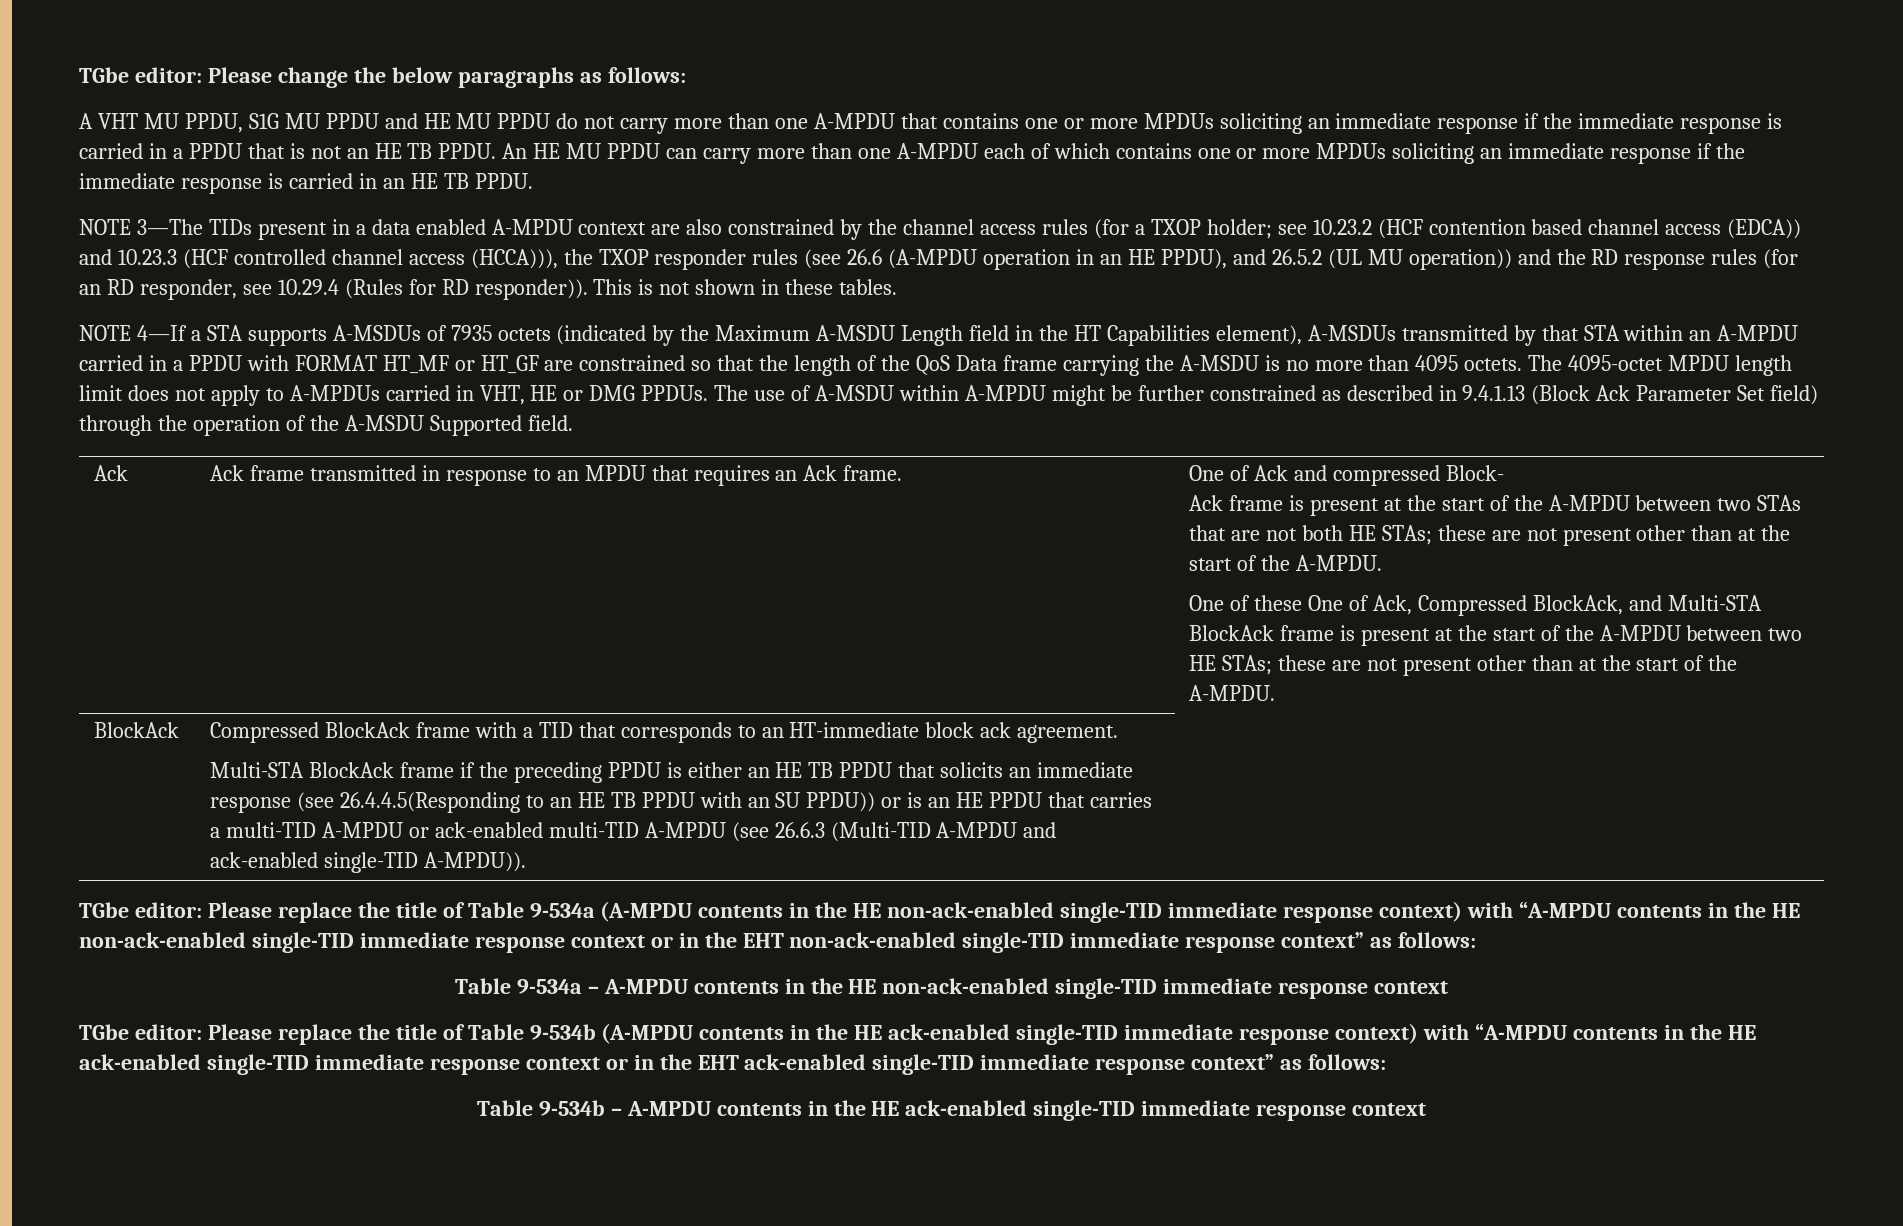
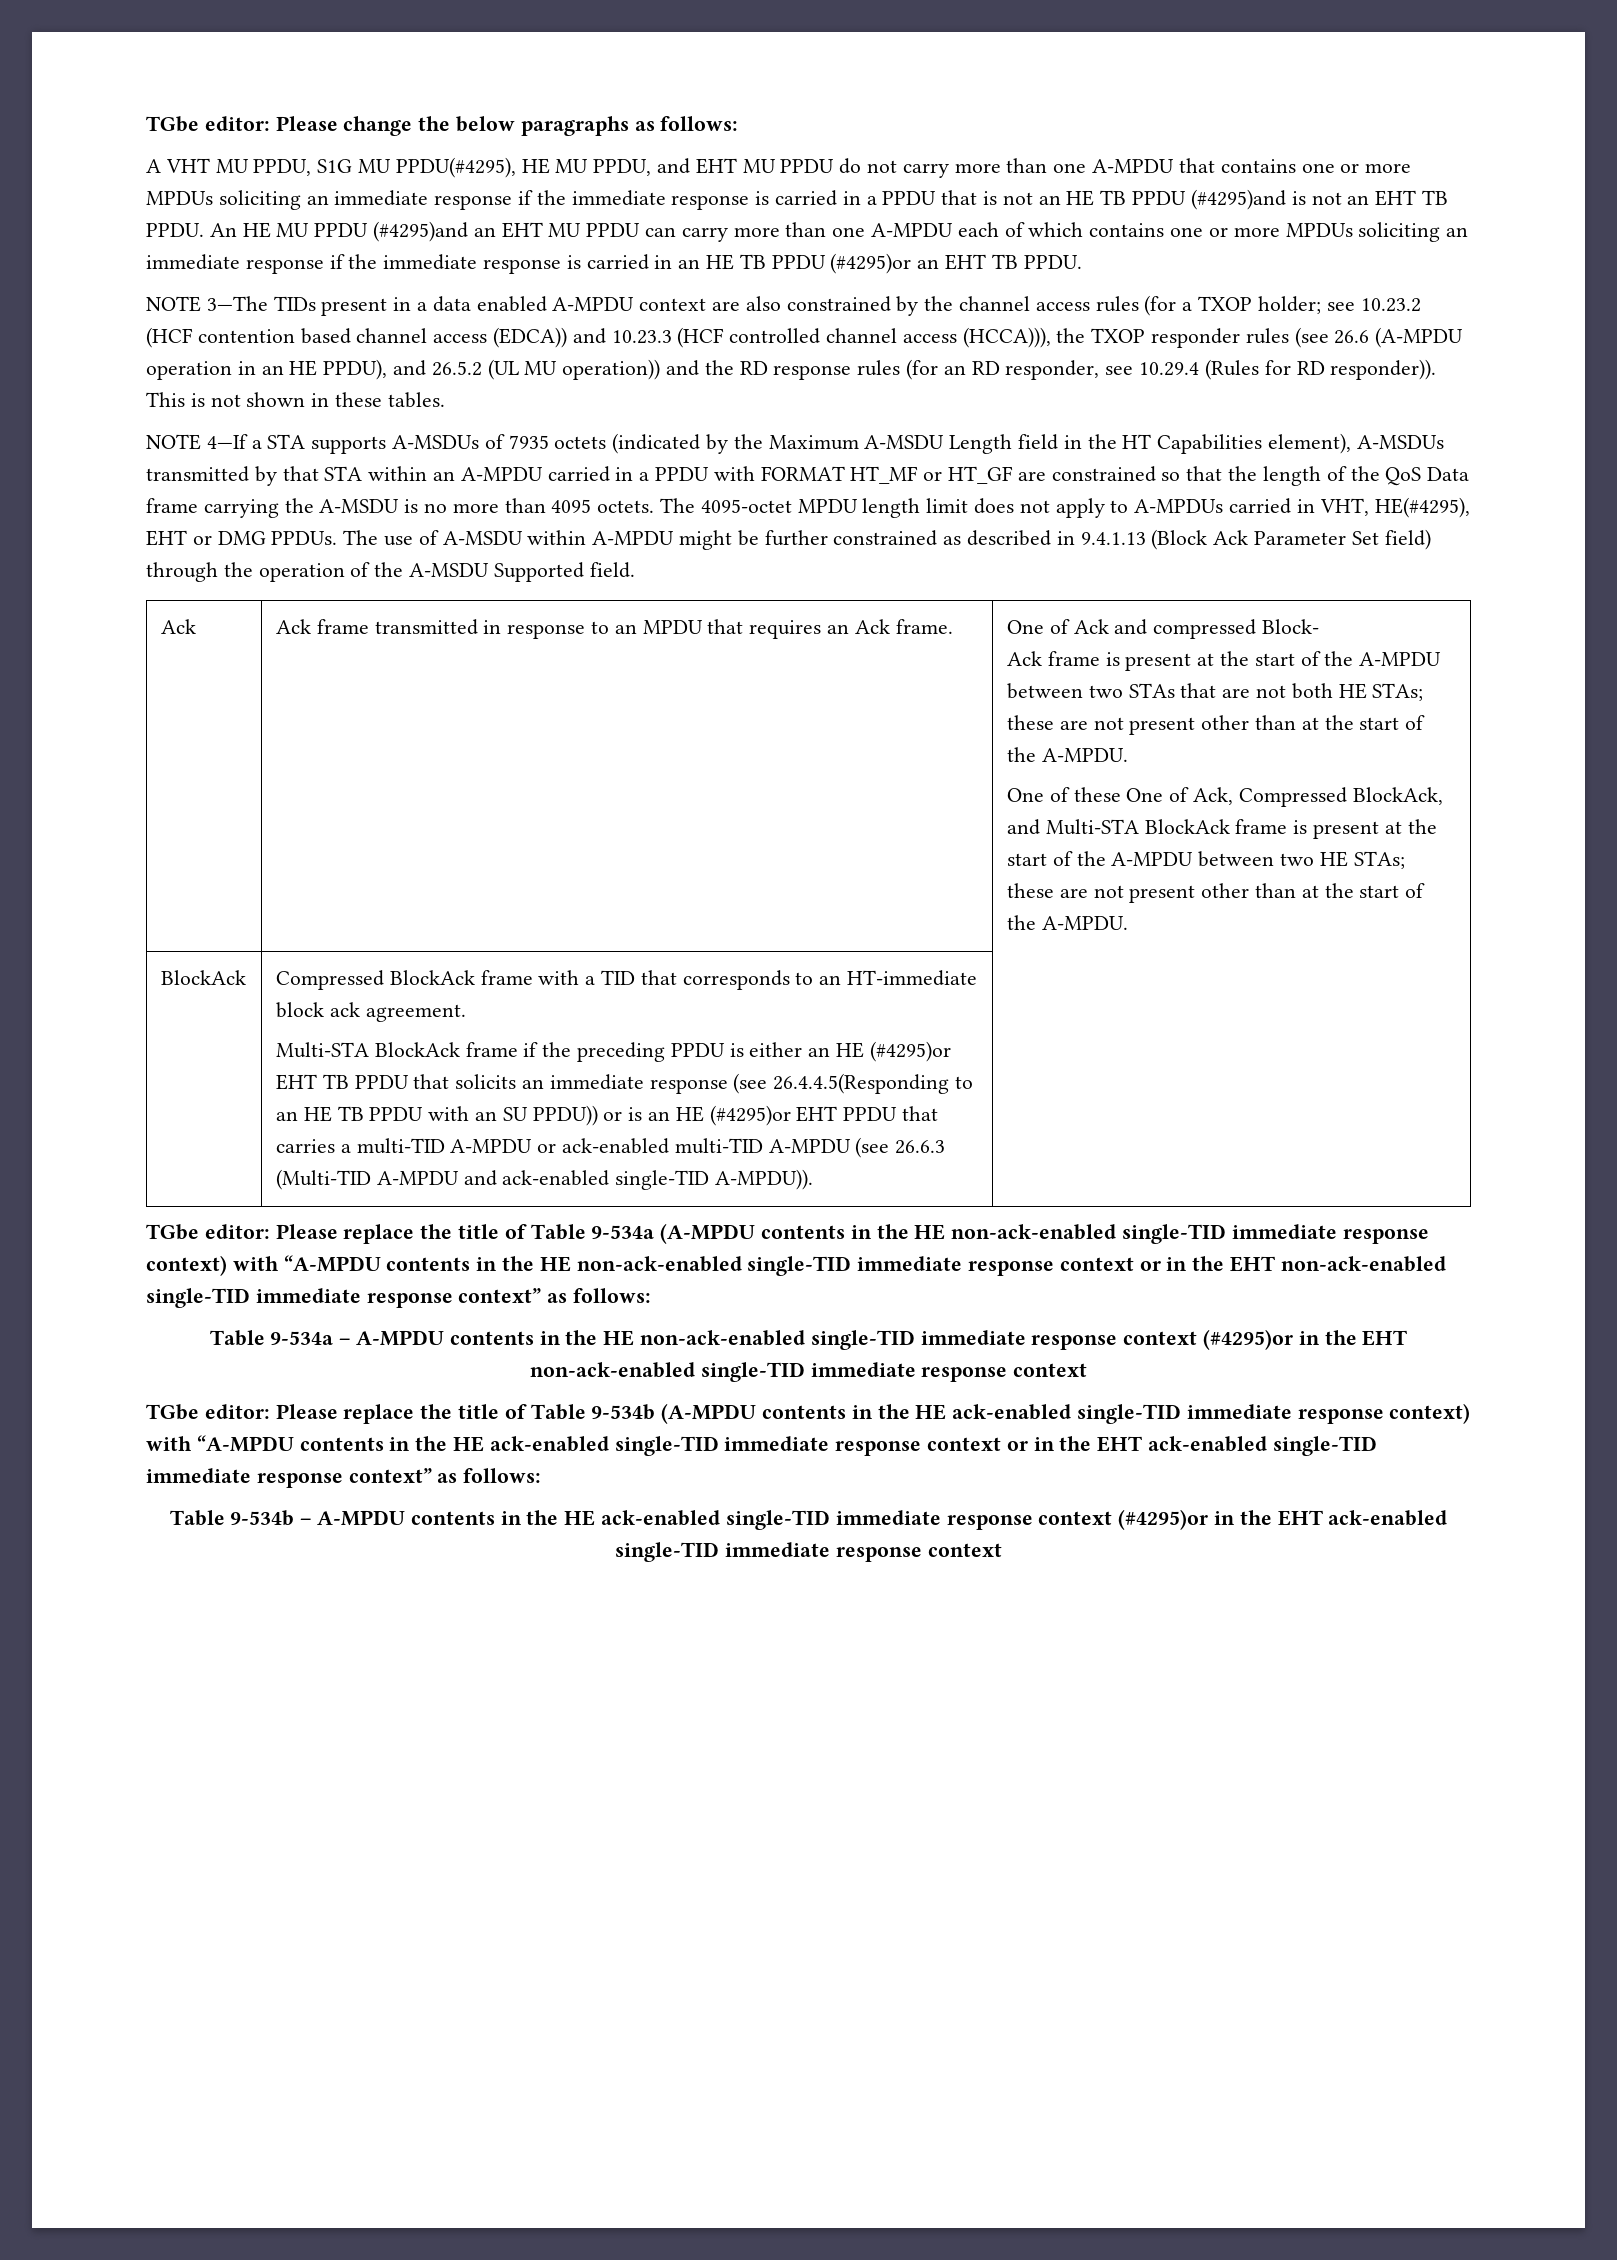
- A VHT MU PPDU, S1G MU PPDU and HE MU PPDU do not carry more than one A-MPDU that contains one or more MPDUs soliciting an immediate response if the immediate response is carried in a PPDU that is not an HE TB PPDU.
+ A VHT MU PPDU, S1G MU PPDU(#4295), HE MU PPDU, and EHT MU PPDU do not carry more than one A-MPDU that contains one or more MPDUs soliciting an immediate response if the immediate response is carried in a PPDU that is not an HE TB PPDU (#4295)and is not an EHT TB PPDU.
- An HE MU PPDU can carry more than one A-MPDU each of which contains one or more MPDUs soliciting an immediate response if the immediate response is carried in an HE TB PPDU.
+ An HE MU PPDU (#4295)and an EHT MU PPDU can carry more than one A-MPDU each of which contains one or more MPDUs soliciting an immediate response if the immediate response is carried in an HE TB PPDU (#4295)or an EHT TB PPDU.
- The 4095-octet MPDU length limit does not apply to A-MPDUs carried in VHT, HE or DMG PPDUs.
+ The 4095-octet MPDU length limit does not apply to A-MPDUs carried in VHT, HE(#4295), EHT or DMG PPDUs.
- Multi-STA BlockAck frame if the preceding PPDU is either an HE TB PPDU that solicits an immediate response (see 26.4.4.5(Responding to an HE TB PPDU with an SU PPDU)) or is an HE PPDU that carries a multi-TID A-MPDU or ack-enabled multi-TID A-MPDU (see 26.6.3 (Multi-TID A-MPDU and ack-enabled single-TID A-MPDU)).
+ Multi-STA BlockAck frame if the preceding PPDU is either an HE (#4295)or EHT TB PPDU that solicits an immediate response (see 26.4.4.5(Responding to an HE TB PPDU with an SU PPDU)) or is an HE (#4295)or EHT PPDU that carries a multi-TID A-MPDU or ack-enabled multi-TID A-MPDU (see 26.6.3 (Multi-TID A-MPDU and ack-enabled single-TID A-MPDU)).
- Table 9-534a – A-MPDU contents in the HE non-ack-enabled single-TID immediate response context
+ Table 9-534a – A-MPDU contents in the HE non-ack-enabled single-TID immediate response context (#4295)or in the EHT non-ack-enabled single-TID immediate response context
- Table 9-534b – A-MPDU contents in the HE ack-enabled single-TID immediate response context
+ Table 9-534b – A-MPDU contents in the HE ack-enabled single-TID immediate response context (#4295)or in the EHT ack-enabled single-TID immediate response context

